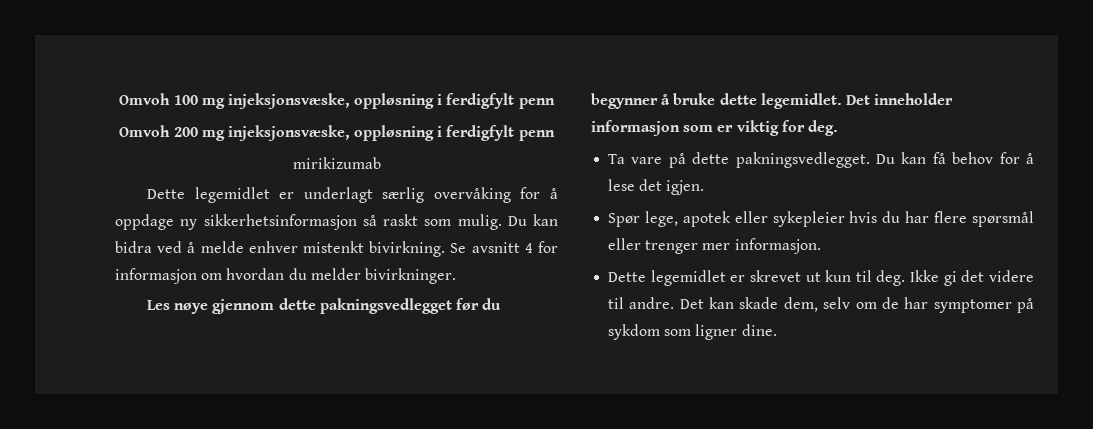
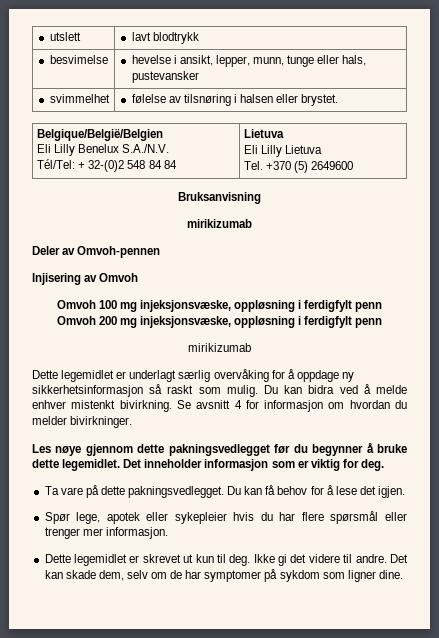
+ utslett | lavt blodtrykk
+ besvimelse | hevelse i ansikt, lepper, munn, tunge eller hals, pustevansker
+ svimmelhet | følelse av tilsnøring i halsen eller brystet.
+ Belgique/België/Belgien
+ Eli Lilly Benelux S.A./N.V.
+ Tél/Tel: + 32-(0)2 548 84 84 | Lietuva
+ Eli Lilly Lietuva
+ Tel. +370 (5) 2649600
+ Bruksanvisning
+ mirikizumab
+ Deler av Omvoh-pennen
+ Injisering av Omvoh

